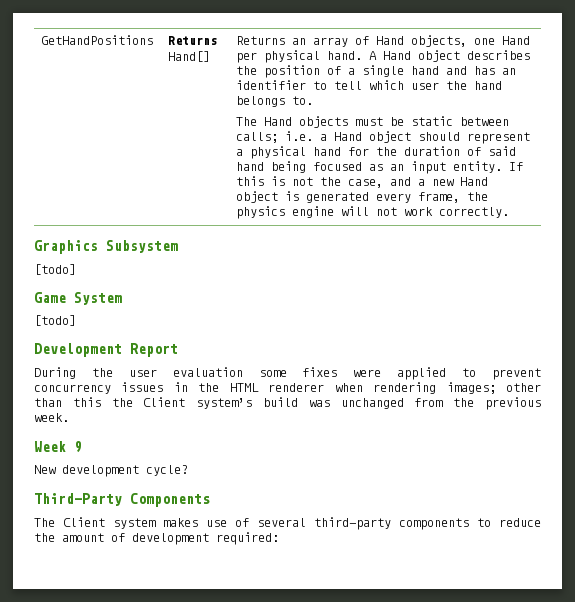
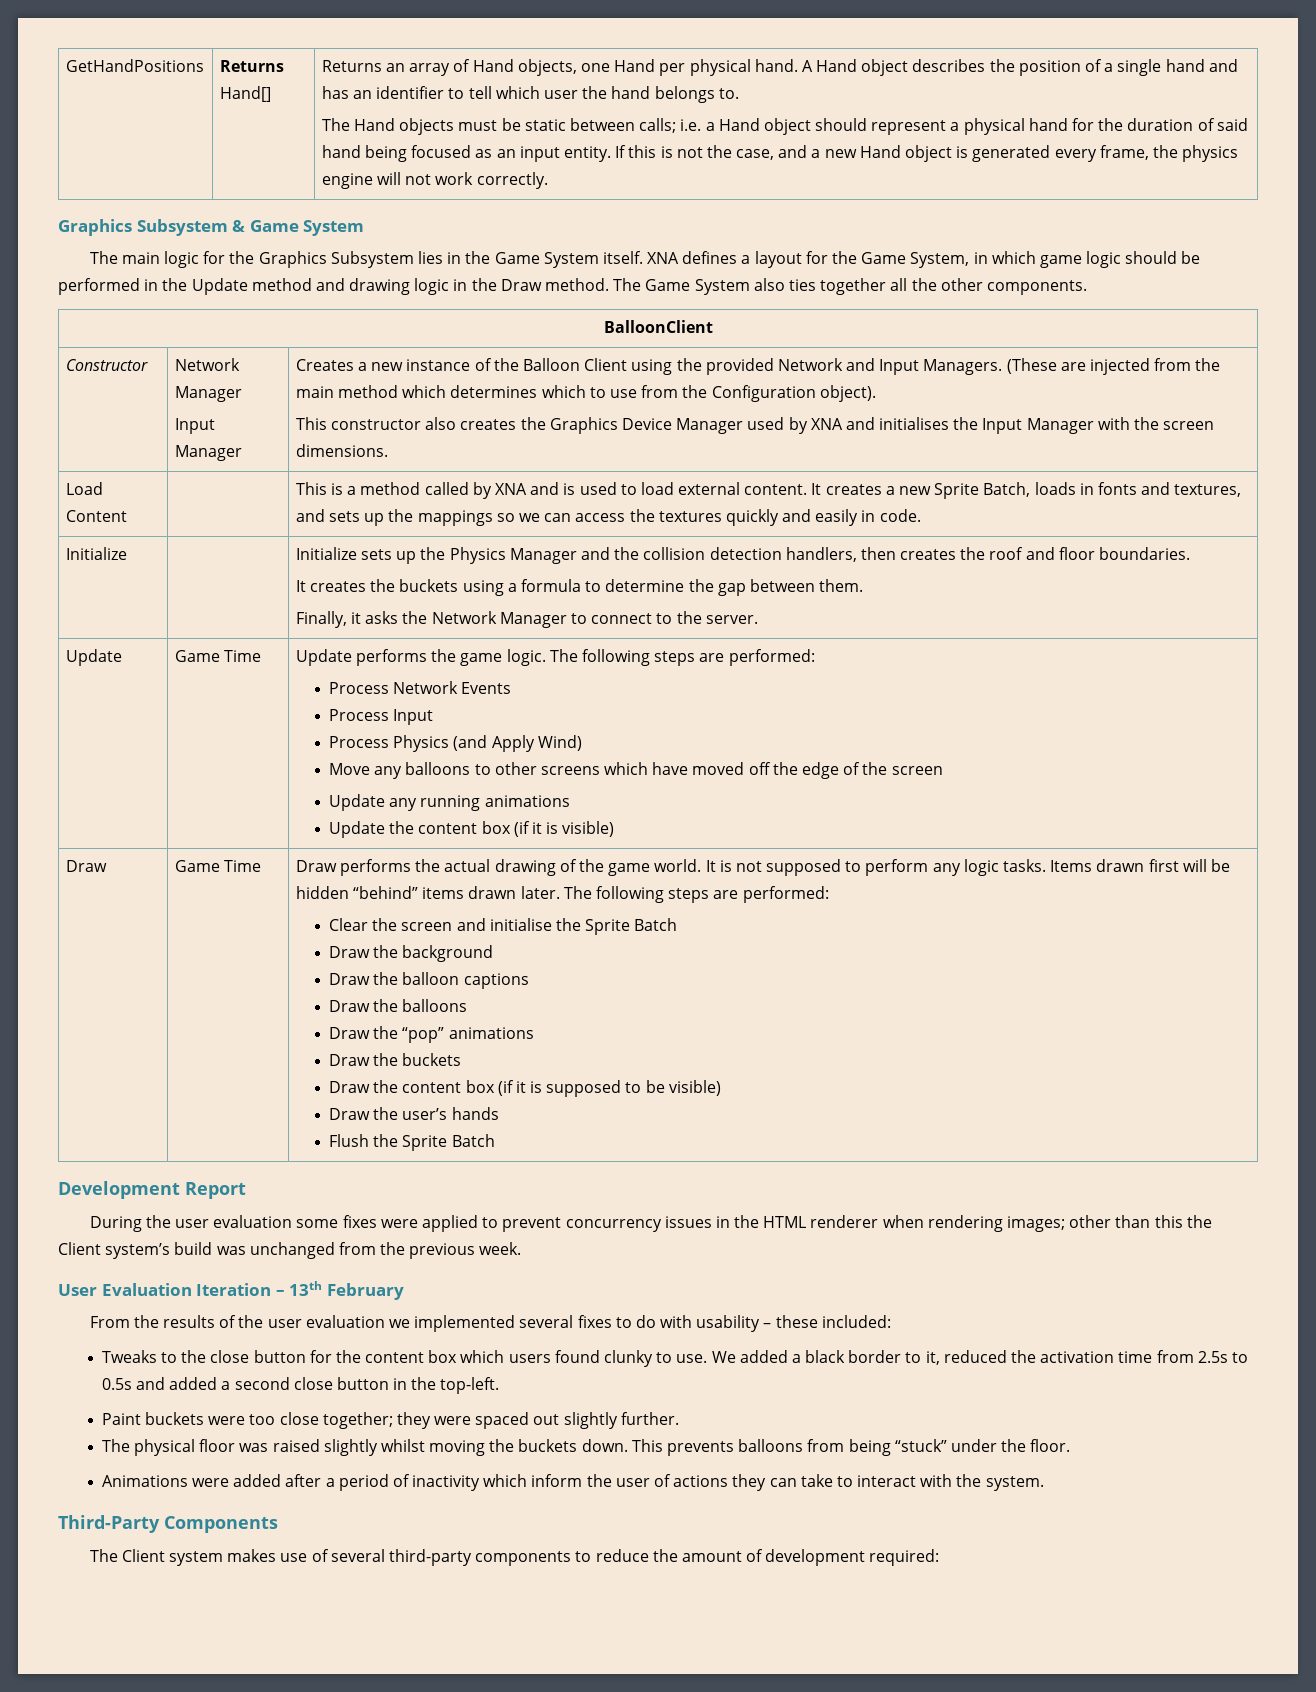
- Graphics Subsystem
- [todo]
- Game System
- [todo]
+ Graphics Subsystem & Game System
+ The main logic for the Graphics Subsystem lies in the Game System itself. XNA defines a layout for the Game System, in which game logic should be performed in the Update method and drawing logic in the Draw method. The Game System also ties together all the other components.
+ BalloonClient
+ Constructor | Network Manager
+ Input Manager | Creates a new instance of the Balloon Client using the provided Network and Input Managers. (These are injected from the main method which determines which to use from the Configuration object).
+ This constructor also creates the Graphics Device Manager used by XNA and initialises the Input Manager with the screen dimensions.
+ Load Content | | This is a method called by XNA and is used to load external content. It creates a new Sprite Batch, loads in fonts and textures, and sets up the mappings so we can access the textures quickly and easily in code.
+ Initialize | | Initialize sets up the Physics Manager and the collision detection handlers, then creates the roof and floor boundaries.
+ It creates the buckets using a formula to determine the gap between them.
+ Finally, it asks the Network Manager to connect to the server.
+ Update | Game Time | Update performs the game logic. The following steps are performed:
+ Process Network Events
+ Process Input
+ Process Physics (and Apply Wind)
+ Move any balloons to other screens which have moved off the edge of the screen
+ Update any running animations
+ Update the content box (if it is visible)
+ Draw | Game Time | Draw performs the actual drawing of the game world. It is not supposed to perform any logic tasks. Items drawn first will be hidden “behind” items drawn later. The following steps are performed:
+ Clear the screen and initialise the Sprite Batch
+ Draw the background
+ Draw the balloon captions
+ Draw the balloons
+ Draw the “pop” animations
+ Draw the buckets
+ Draw the content box (if it is supposed to be visible)
+ Draw the user’s hands
+ Flush the Sprite Batch
- Week 9
- New development cycle?
+ User Evaluation Iteration – 13th February
+ From the results of the user evaluation we implemented several fixes to do with usability – these included:
+ Tweaks to the close button for the content box which users found clunky to use. We added a black border to it, reduced the activation time from 2.5s to 0.5s and added a second close button in the top-left.
+ Paint buckets were too close together; they were spaced out slightly further.
+ The physical floor was raised slightly whilst moving the buckets down. This prevents balloons from being “stuck” under the floor.
+ Animations were added after a period of inactivity which inform the user of actions they can take to interact with the system.

